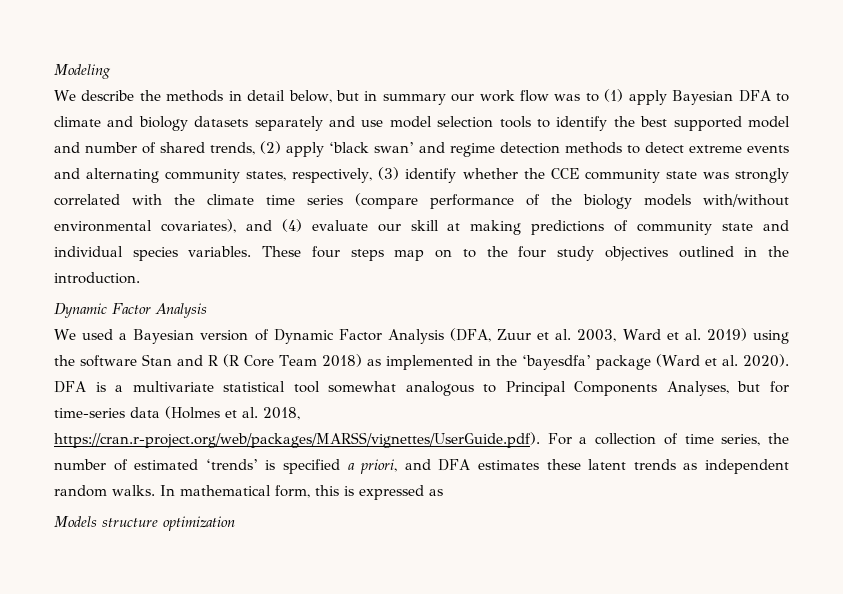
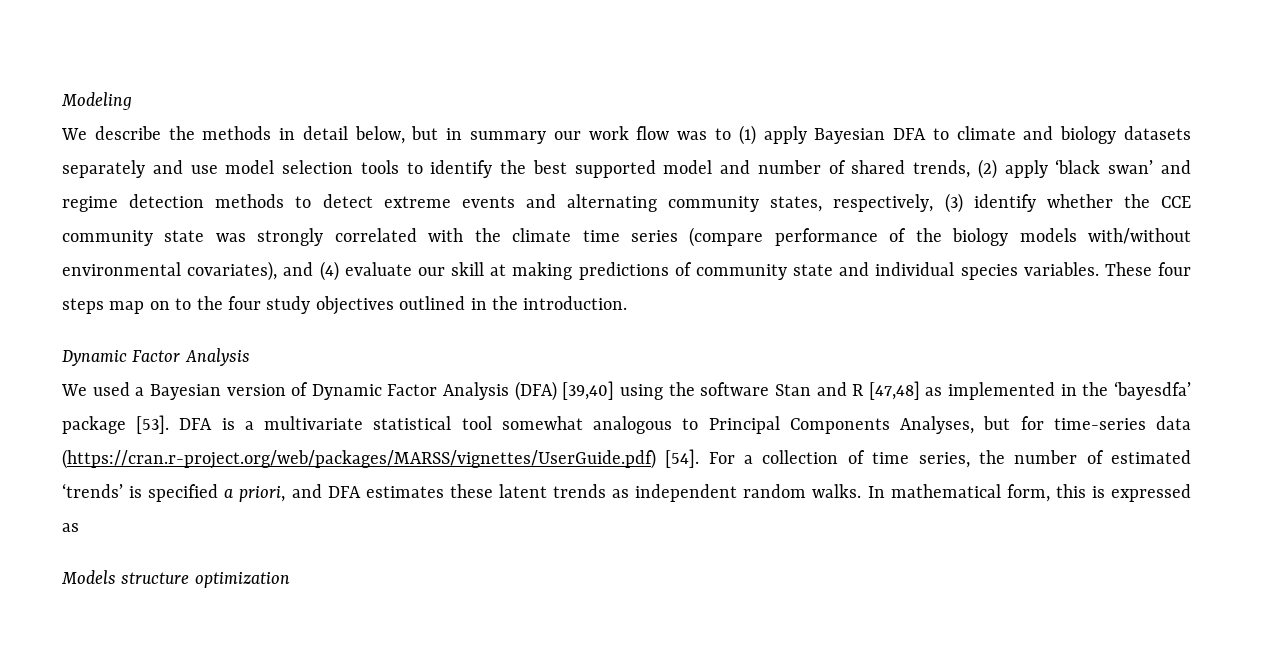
- We used a Bayesian version of Dynamic Factor Analysis (DFA, Zuur et al. 2003, Ward et al. 2019) using the software Stan and R (R Core Team 2018) as implemented in the ‘bayesdfa’ package (Ward et al. 2020).
+ We used a Bayesian version of Dynamic Factor Analysis (DFA) [39,40] using the software Stan and R [47,48] as implemented in the ‘bayesdfa’ package [53].
- DFA is a multivariate statistical tool somewhat analogous to Principal Components Analyses, but for time-series data (Holmes et al. 2018, https://cran.r-project.org/web/packages/MARSS/vignettes/UserGuide.pdf). For a collection of time series, the number of estimated ‘trends’ is specified a priori, and DFA estimates these latent trends as independent random walks.
+ DFA is a multivariate statistical tool somewhat analogous to Principal Components Analyses, but for time-series data (https://cran.r-project.org/web/packages/MARSS/vignettes/UserGuide.pdf) [54]. For a collection of time series, the number of estimated ‘trends’ is specified a priori, and DFA estimates these latent trends as independent random walks.

